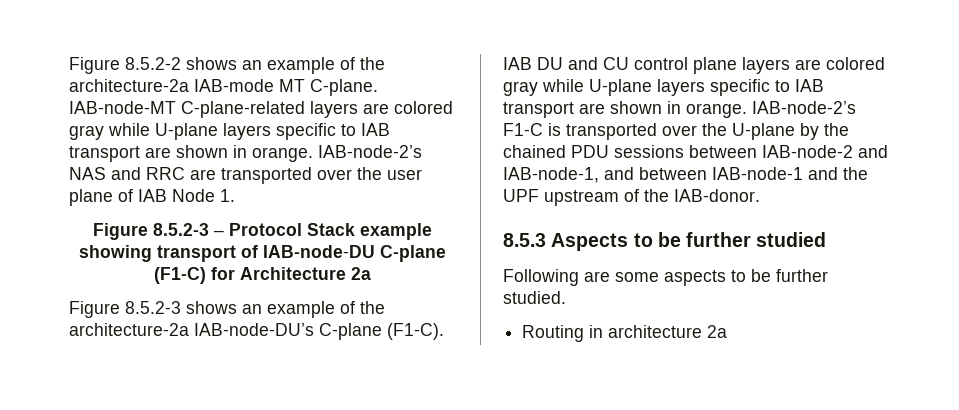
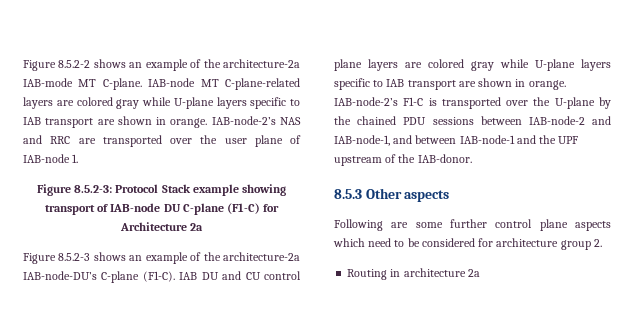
- IAB-node-MT C-plane-related layers are colored gray while U-plane layers specific to IAB transport are shown in orange.
+ IAB-node MT C-plane-related layers are colored gray while U-plane layers specific to IAB transport are shown in orange.
- IAB-node-2’s NAS and RRC are transported over the user plane of IAB Node 1.
+ IAB-node-2’s NAS and RRC are transported over the user plane of IAB-node 1.
- Figure 8.5.2-3 – Protocol Stack example showing transport of IAB-node-DU C-plane (F1-C) for Architecture 2a
+ Figure 8.5.2-3: Protocol Stack example showing transport of IAB-node DU C-plane (F1-C) for Architecture 2a
- 8.5.3 Aspects to be further studied
- Following are some aspects to be further studied.
+ 8.5.3 Other aspects
+ Following are some further control plane aspects which need to be considered for architecture group 2.

